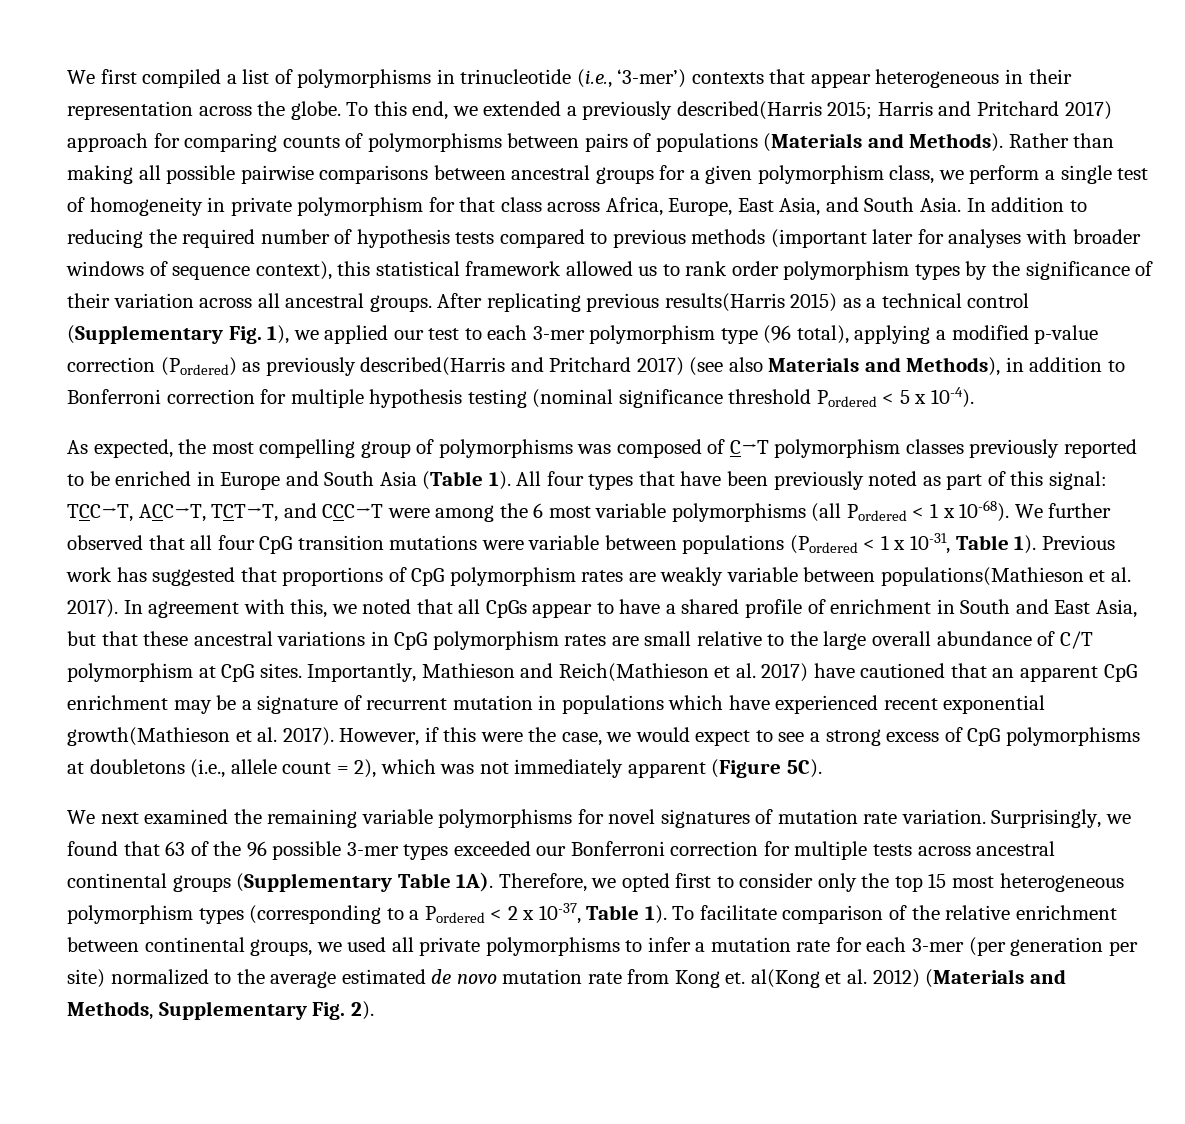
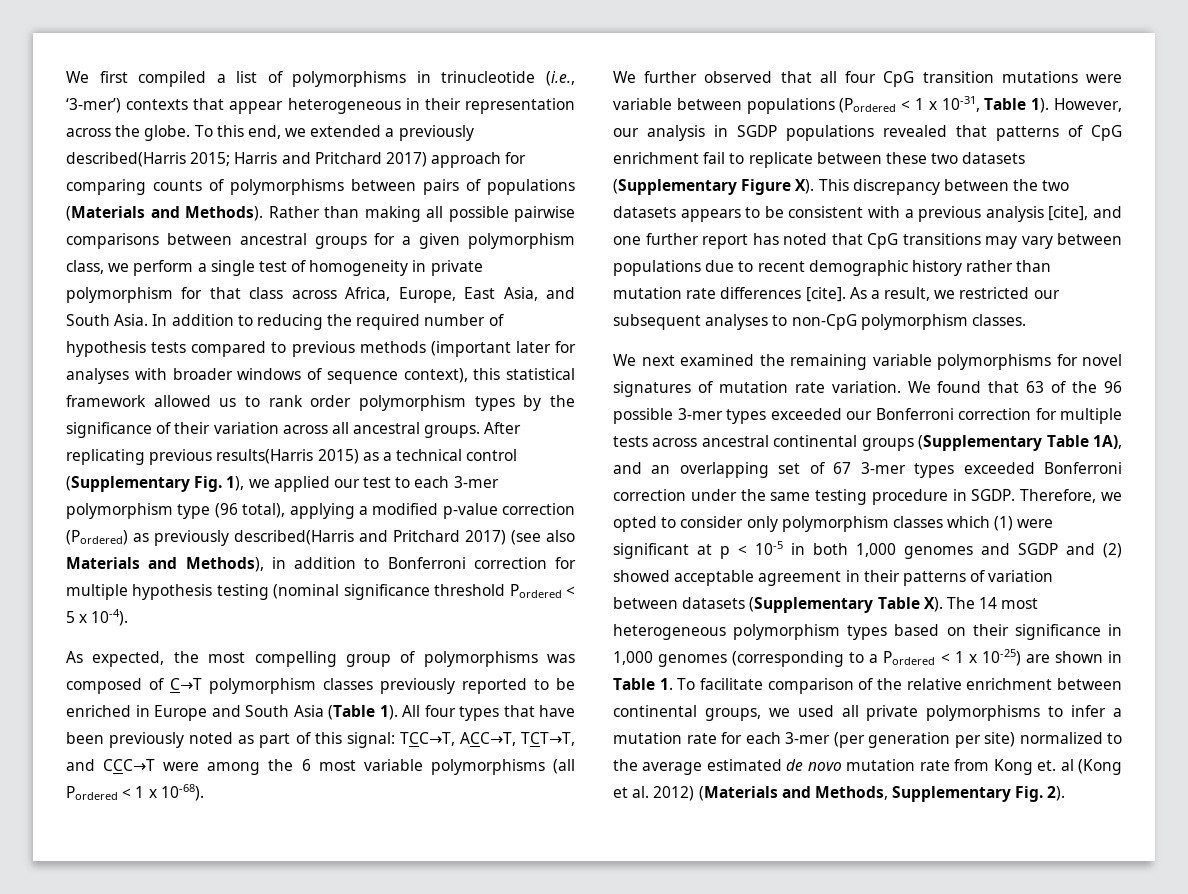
- All four types that have been previously noted as part of this signal: TCC→T, ACC→T, TCT→T, and CCC→T were among the 6 most variable polymorphisms (all Pordered < 1 x 10-68). We further observed that all four CpG transition mutations were variable between populations (Pordered < 1 x 10-31, Table 1).
+ All four types that have been previously noted as part of this signal: TCC→T, ACC→T, TCT→T, and CCC→T were among the 6 most variable polymorphisms (all Pordered < 1 x 10-68).
+ We further observed that all four CpG transition mutations were variable between populations (Pordered < 1 x 10-31, Table 1).
- Previous work has suggested that proportions of CpG polymorphism rates are weakly variable between populations(Mathieson et al. 2017). In agreement with this, we noted that all CpGs appear to have a shared profile of enrichment in South and East Asia, but that these ancestral variations in CpG polymorphism rates are small relative to the large overall abundance of C/T polymorphism at CpG sites. Importantly, Mathieson and Reich(Mathieson et al. 2017) have cautioned that an apparent CpG enrichment may be a signature of recurrent mutation in populations which have experienced recent exponential growth(Mathieson et al. 2017). However, if this were the case, we would expect to see a strong excess of CpG polymorphisms at doubletons (i.e., allele count = 2), which was not immediately apparent (Figure 5C).
+ However, our analysis in SGDP populations revealed that patterns of CpG enrichment fail to replicate between these two datasets (Supplementary Figure X). This discrepancy between the two datasets appears to be consistent with a previous analysis [cite], and one further report has noted that CpG transitions may vary between populations due to recent demographic history rather than mutation rate differences [cite]. As a result, we restricted our subsequent analyses to non-CpG polymorphism classes.
- Surprisingly, we found that 63 of the 96 possible 3-mer types exceeded our Bonferroni correction for multiple tests across ancestral continental groups (Supplementary Table 1A).
+ We found that 63 of the 96 possible 3-mer types exceeded our Bonferroni correction for multiple tests across ancestral continental groups (Supplementary Table 1A), and an overlapping set of 67 3-mer types exceeded Bonferroni correction under the same testing procedure in SGDP.
- Therefore, we opted first to consider only the top 15 most heterogeneous polymorphism types (corresponding to a Pordered < 2 x 10-37, Table 1). To facilitate comparison of the relative enrichment between continental groups, we used all private polymorphisms to infer a mutation rate for each 3-mer (per generation per site) normalized to the average estimated de novo mutation rate from Kong et. al(Kong et al. 2012) (Materials and Methods, Supplementary Fig. 2).
+ Therefore, we opted to consider only polymorphism classes which (1) were significant at p < 10-5 in both 1,000 genomes and SGDP and (2) showed acceptable agreement in their patterns of variation between datasets (Supplementary Table X). The 14 most heterogeneous polymorphism types based on their significance in 1,000 genomes (corresponding to a Pordered < 1 x 10-25) are shown in Table 1. To facilitate comparison of the relative enrichment between continental groups, we used all private polymorphisms to infer a mutation rate for each 3-mer (per generation per site) normalized to the average estimated de novo mutation rate from Kong et. al (Kong et al. 2012) (Materials and Methods, Supplementary Fig. 2).

